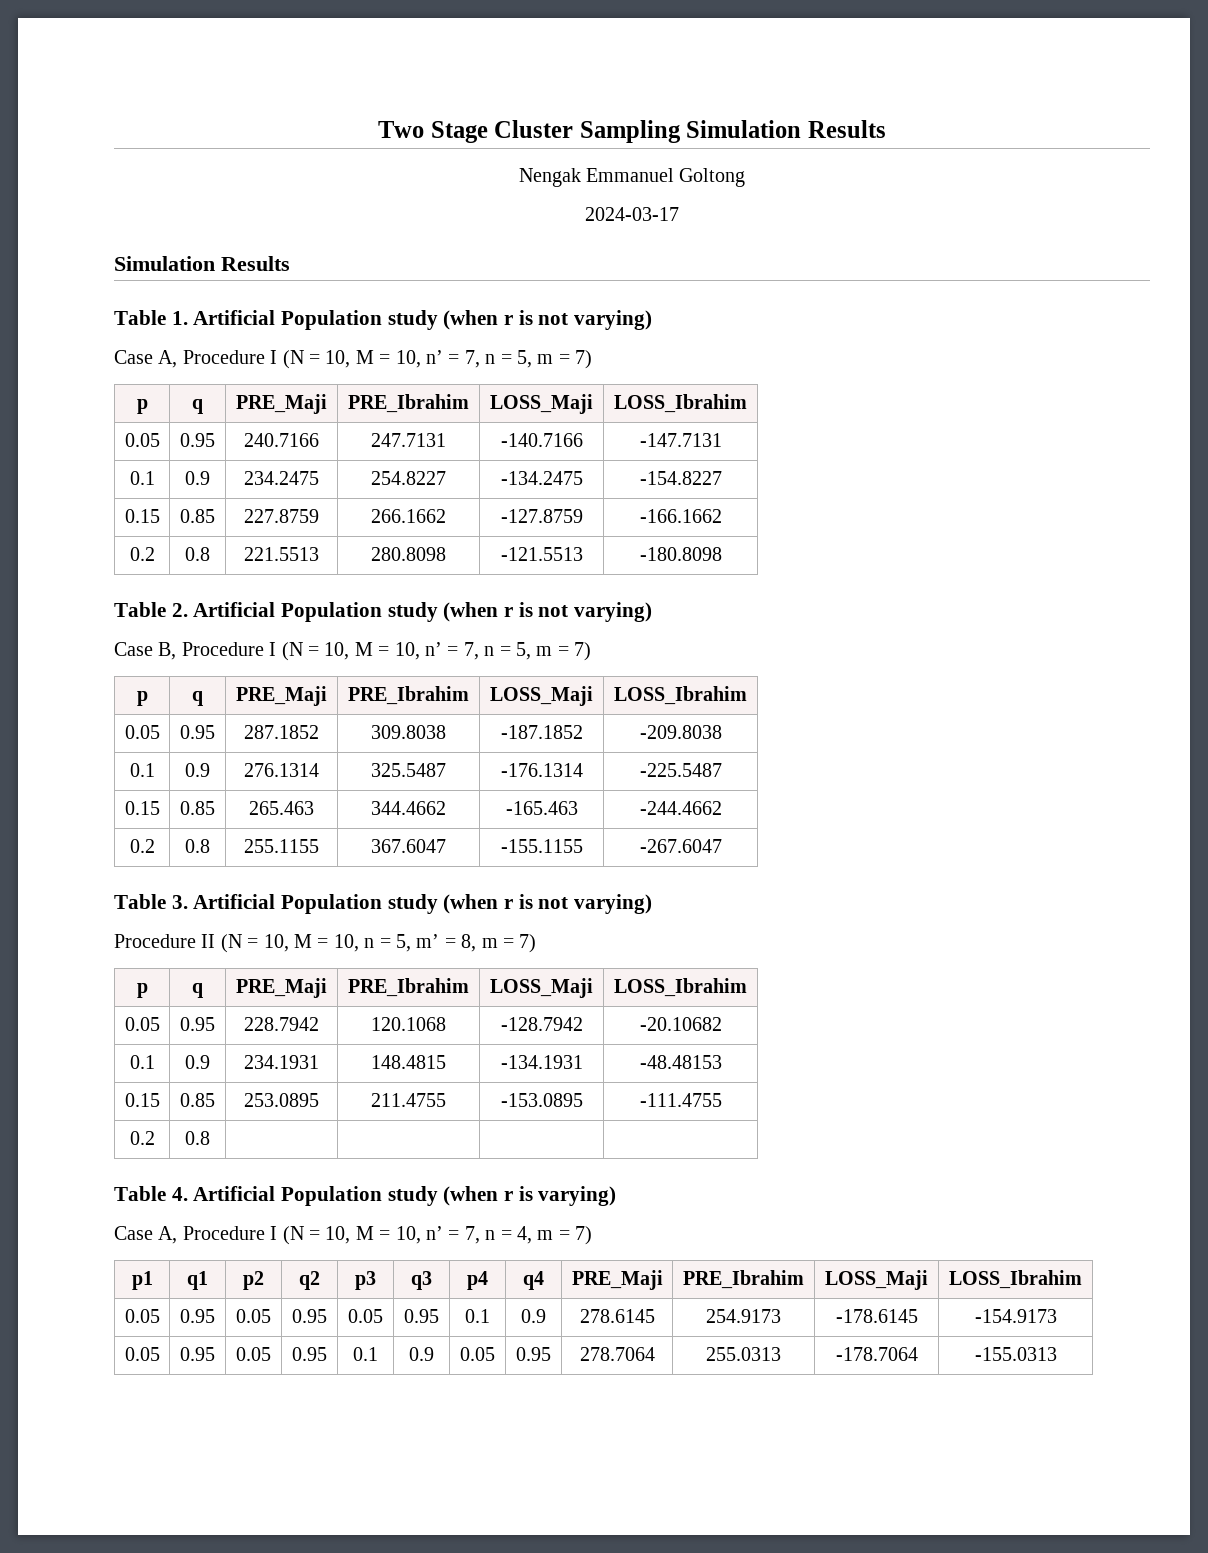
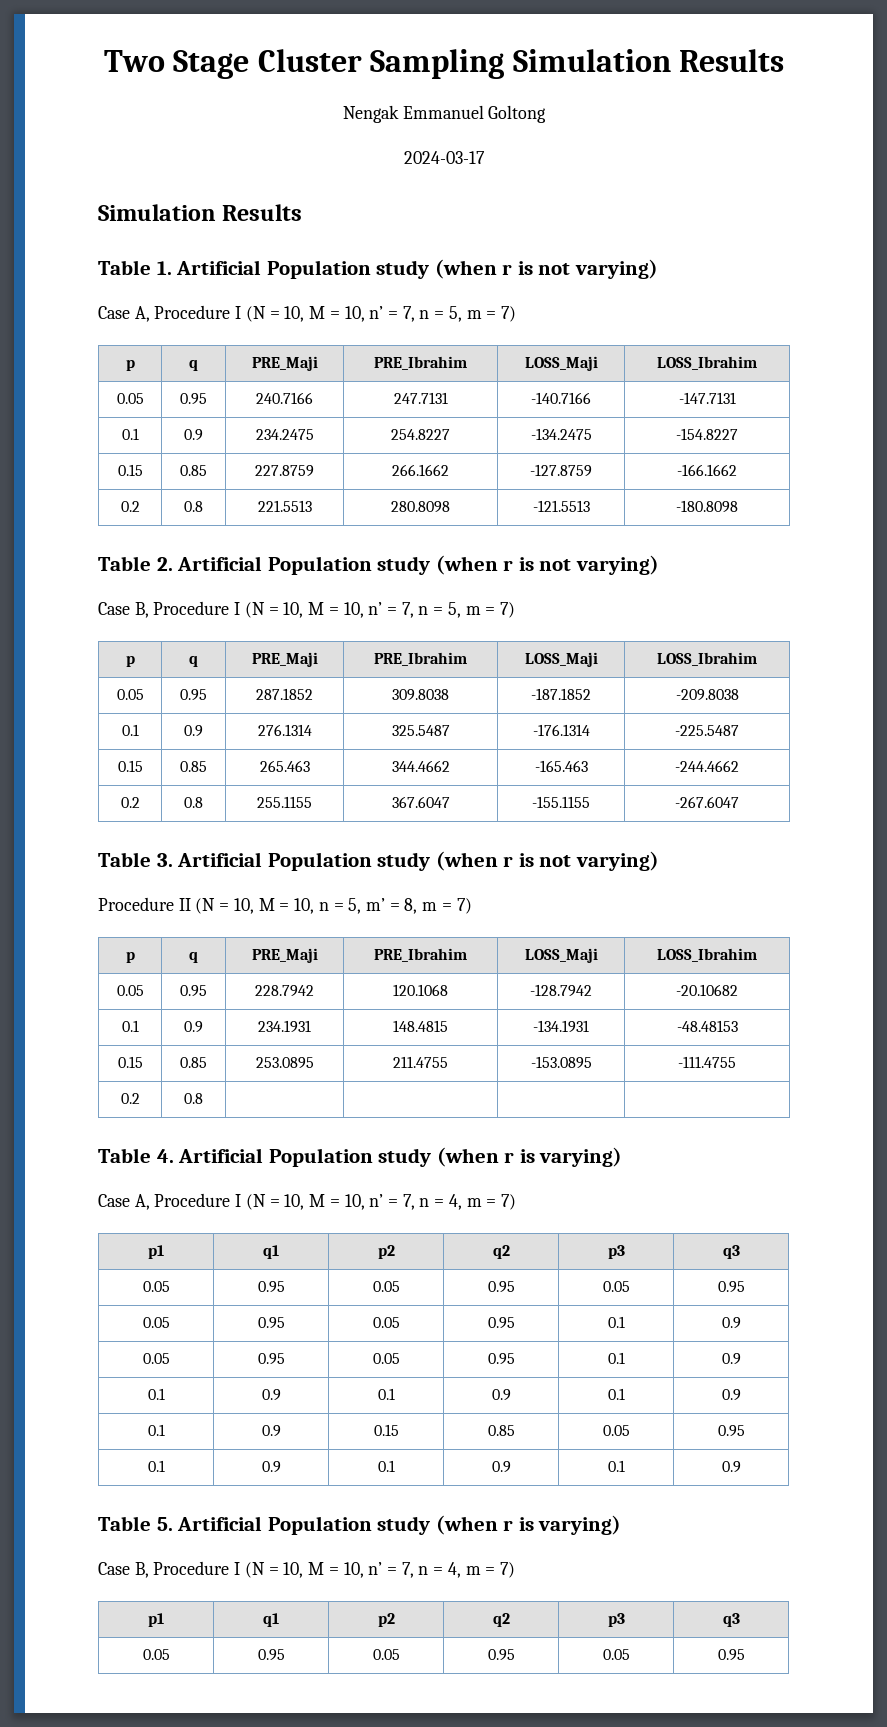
  Case A, Procedure I (N = 10, M = 10, n’ = 7, n = 4, m = 7)
- p1 | q1 | p2 | q2 | p3 | q3 | p4 | q4 | PRE_Maji | PRE_Ibrahim | LOSS_Maji | LOSS_Ibrahim
- 0.05 | 0.95 | 0.05 | 0.95 | 0.05 | 0.95 | 0.1 | 0.9 | 278.6145 | 254.9173 | -178.6145 | -154.9173
- 0.05 | 0.95 | 0.05 | 0.95 | 0.1 | 0.9 | 0.05 | 0.95 | 278.7064 | 255.0313 | -178.7064 | -155.0313
+ p1 | q1 | p2 | q2 | p3 | q3
+ 0.05 | 0.95 | 0.05 | 0.95 | 0.05 | 0.95
+ 0.05 | 0.95 | 0.05 | 0.95 | 0.1 | 0.9
+ 0.05 | 0.95 | 0.05 | 0.95 | 0.1 | 0.9
+ 0.1 | 0.9 | 0.1 | 0.9 | 0.1 | 0.9
+ 0.1 | 0.9 | 0.15 | 0.85 | 0.05 | 0.95
+ 0.1 | 0.9 | 0.1 | 0.9 | 0.1 | 0.9
+ Table 5. Artificial Population study (when r is varying)
+ Case B, Procedure I (N = 10, M = 10, n’ = 7, n = 4, m = 7)
+ p1 | q1 | p2 | q2 | p3 | q3
+ 0.05 | 0.95 | 0.05 | 0.95 | 0.05 | 0.95

